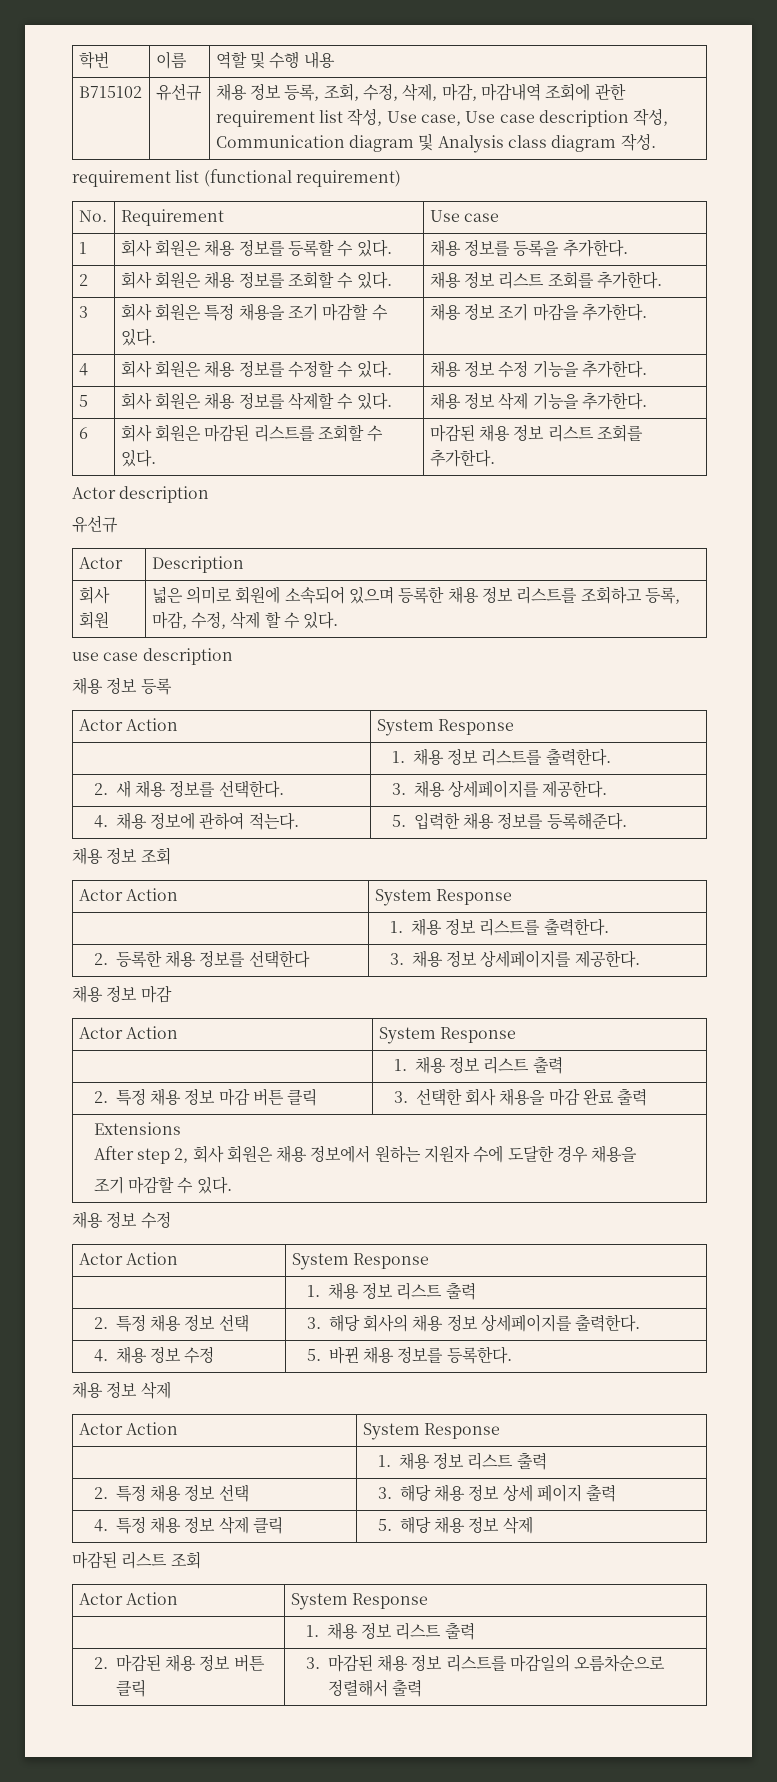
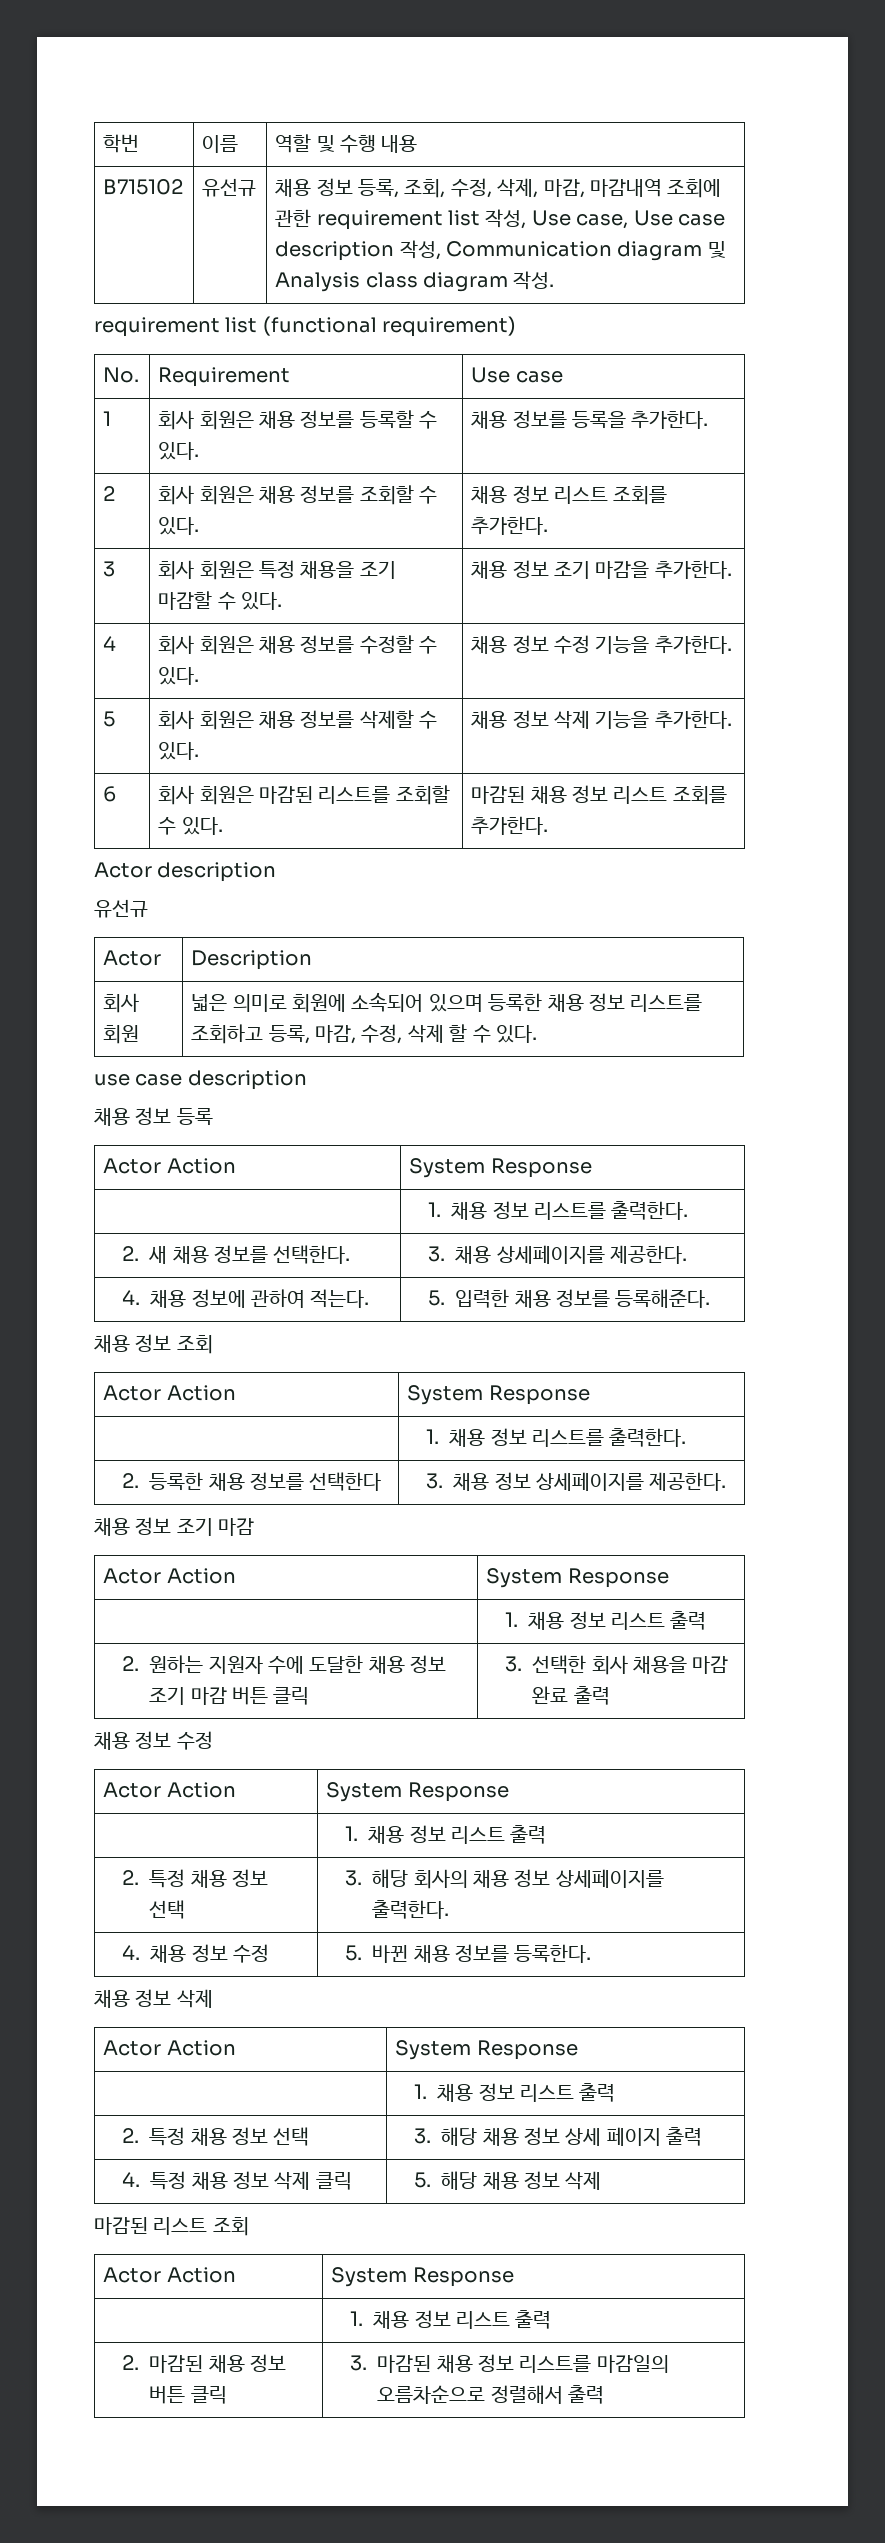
  2. 등록한 채용 정보를 선택한다 | 3. 채용 정보 상세페이지를 제공한다.
- 채용 정보 마감
+ 채용 정보 조기 마감
- 2. 특정 채용 정보 마감 버튼 클릭 | 3. 선택한 회사 채용을 마감 완료 출력
+ 2. 원하는 지원자 수에 도달한 채용 정보 조기 마감 버튼 클릭 | 3. 선택한 회사 채용을 마감 완료 출력
- Extensions
- After step 2, 회사 회원은 채용 정보에서 원하는 지원자 수에 도달한 경우 채용을
- 조기 마감할 수 있다.

